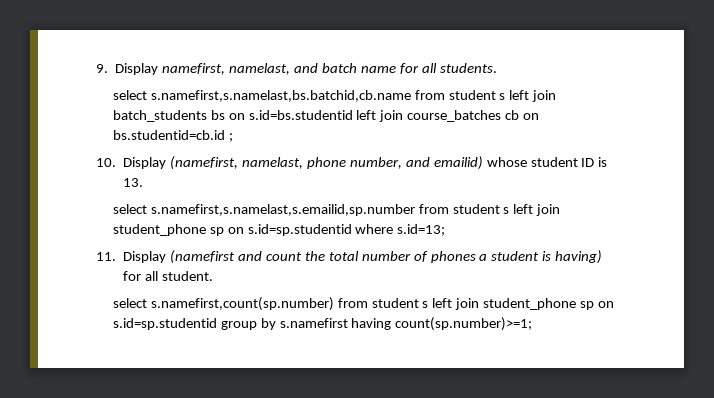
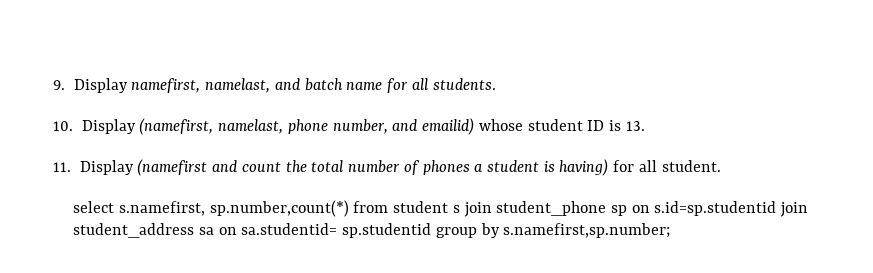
- select s.namefirst,s.namelast,bs.batchid,cb.name from student s left join batch_students bs on s.id=bs.studentid left join course_batches cb on bs.studentid=cb.id ;
- select s.namefirst,s.namelast,s.emailid,sp.number from student s left join student_phone sp on s.id=sp.studentid where s.id=13;
- select s.namefirst,count(sp.number) from student s left join student_phone sp on s.id=sp.studentid group by s.namefirst having count(sp.number)>=1;
+ select s.namefirst, sp.number,count(*) from student s join student_phone sp on s.id=sp.studentid join student_address sa on sa.studentid= sp.studentid group by s.namefirst,sp.number;

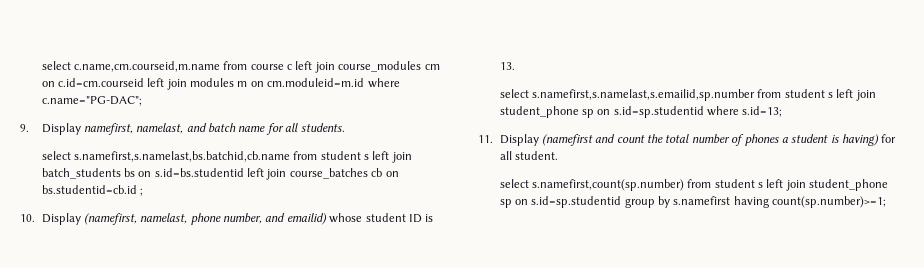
+ select c.name,cm.courseid,m.name from course c left join course_modules cm on c.id=cm.courseid left join modules m on cm.moduleid=m.id where c.name="PG-DAC";
+ select s.namefirst,s.namelast,bs.batchid,cb.name from student s left join batch_students bs on s.id=bs.studentid left join course_batches cb on bs.studentid=cb.id ;
+ select s.namefirst,s.namelast,s.emailid,sp.number from student s left join student_phone sp on s.id=sp.studentid where s.id=13;
- select s.namefirst, sp.number,count(*) from student s join student_phone sp on s.id=sp.studentid join student_address sa on sa.studentid= sp.studentid group by s.namefirst,sp.number;
+ select s.namefirst,count(sp.number) from student s left join student_phone sp on s.id=sp.studentid group by s.namefirst having count(sp.number)>=1;

